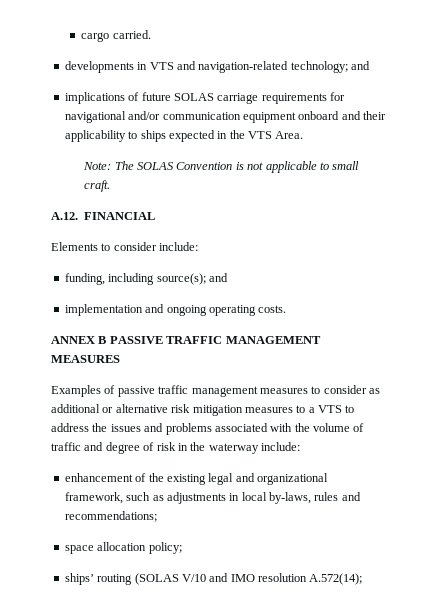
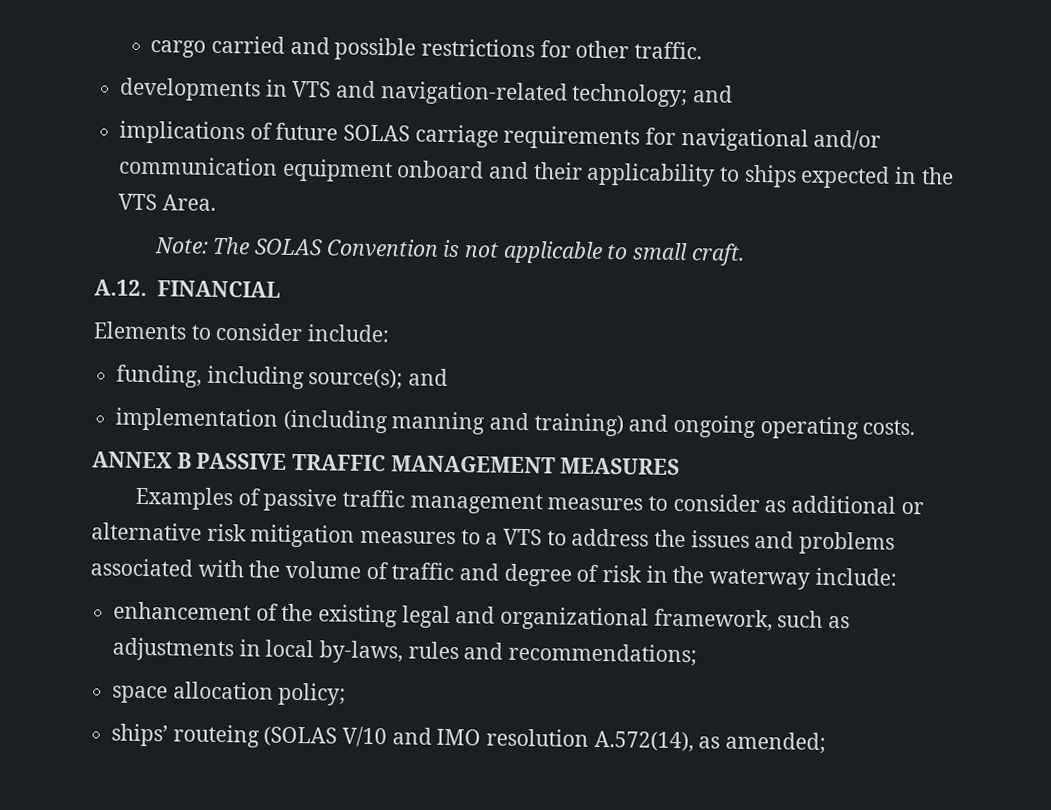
- cargo carried.
+ cargo carried and possible restrictions for other traffic.
- implementation and ongoing operating costs.
+ implementation (including manning and training) and ongoing operating costs.
- ships’ routing (SOLAS V/10 and IMO resolution A.572(14);
+ ships’ routeing (SOLAS V/10 and IMO resolution A.572(14), as amended;

